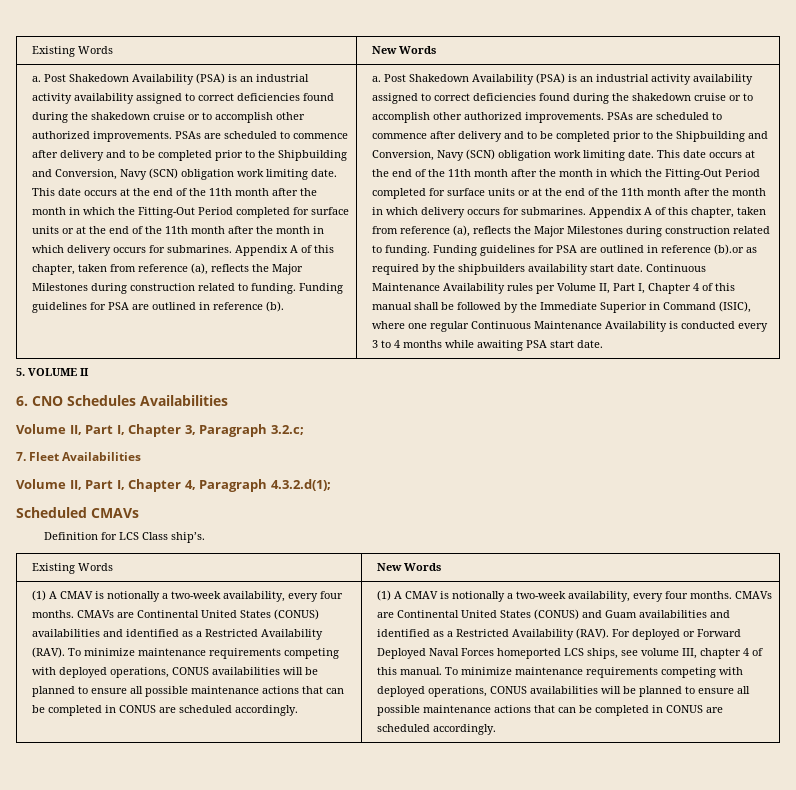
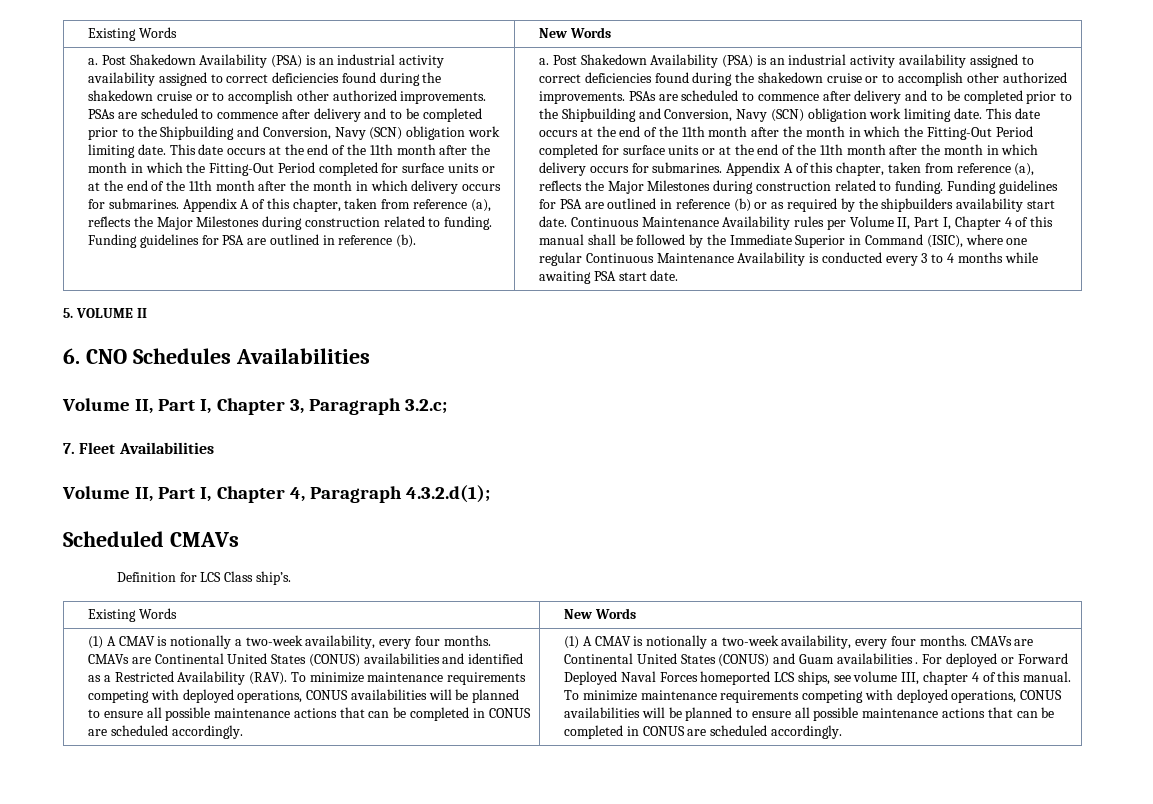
- Funding guidelines for PSA are outlined in reference (b).or as required by the shipbuilders availability start date.
+ Funding guidelines for PSA are outlined in reference (b) or as required by the shipbuilders availability start date.
- CMAVs are Continental United States (CONUS) and Guam availabilities and identified as a Restricted Availability (RAV).
+ CMAVs are Continental United States (CONUS) and Guam availabilities .

